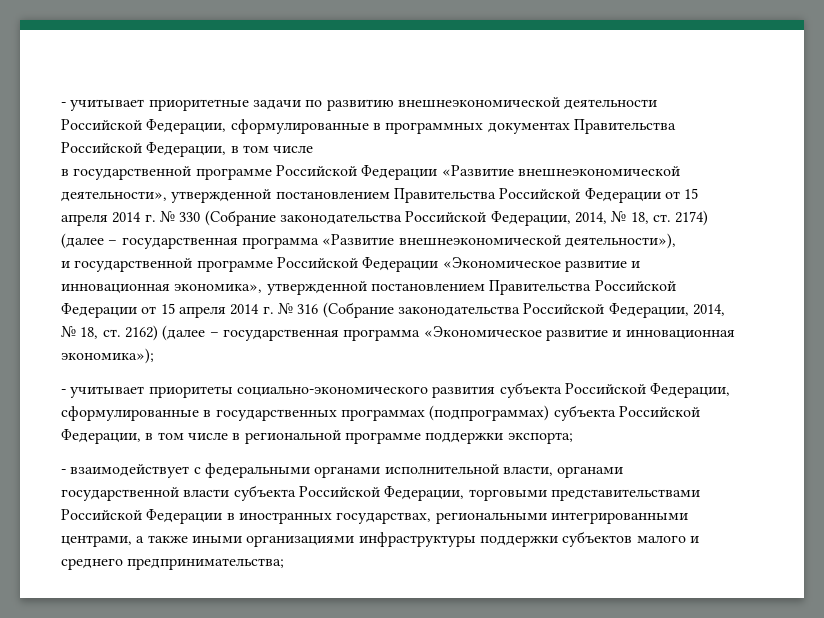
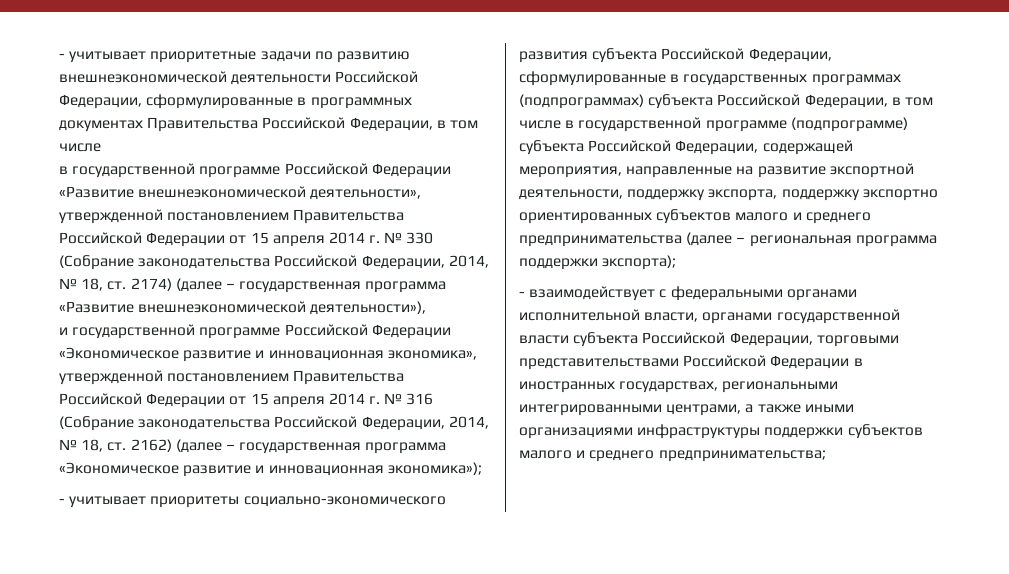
- - учитывает приоритеты социально-экономического развития субъекта Российской Федерации, сформулированные в государственных программах (подпрограммах) субъекта Российской Федерации, в том числе в региональной программе поддержки экспорта;
+ - учитывает приоритеты социально-экономического развития субъекта Российской Федерации, сформулированные в государственных программах (подпрограммах) субъекта Российской Федерации, в том числе в государственной программе (подпрограмме) субъекта Российской Федерации, содержащей мероприятия, направленные на развитие экспортной деятельности, поддержку экспорта, поддержку экспортно ориентированных субъектов малого и среднего предпринимательства (далее – региональная программа поддержки экспорта);

